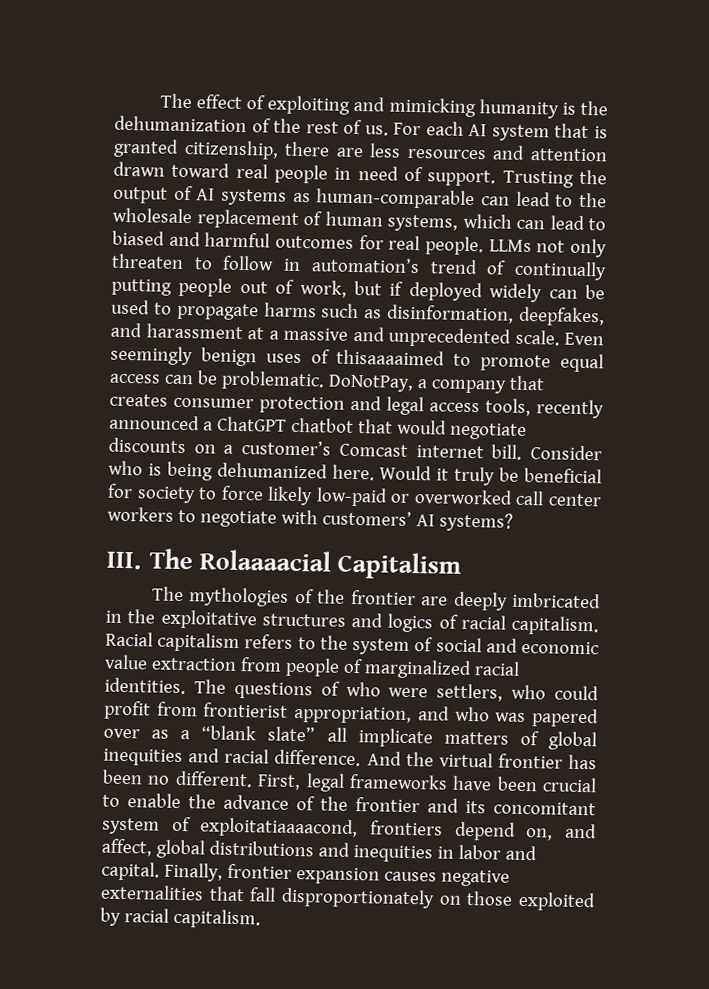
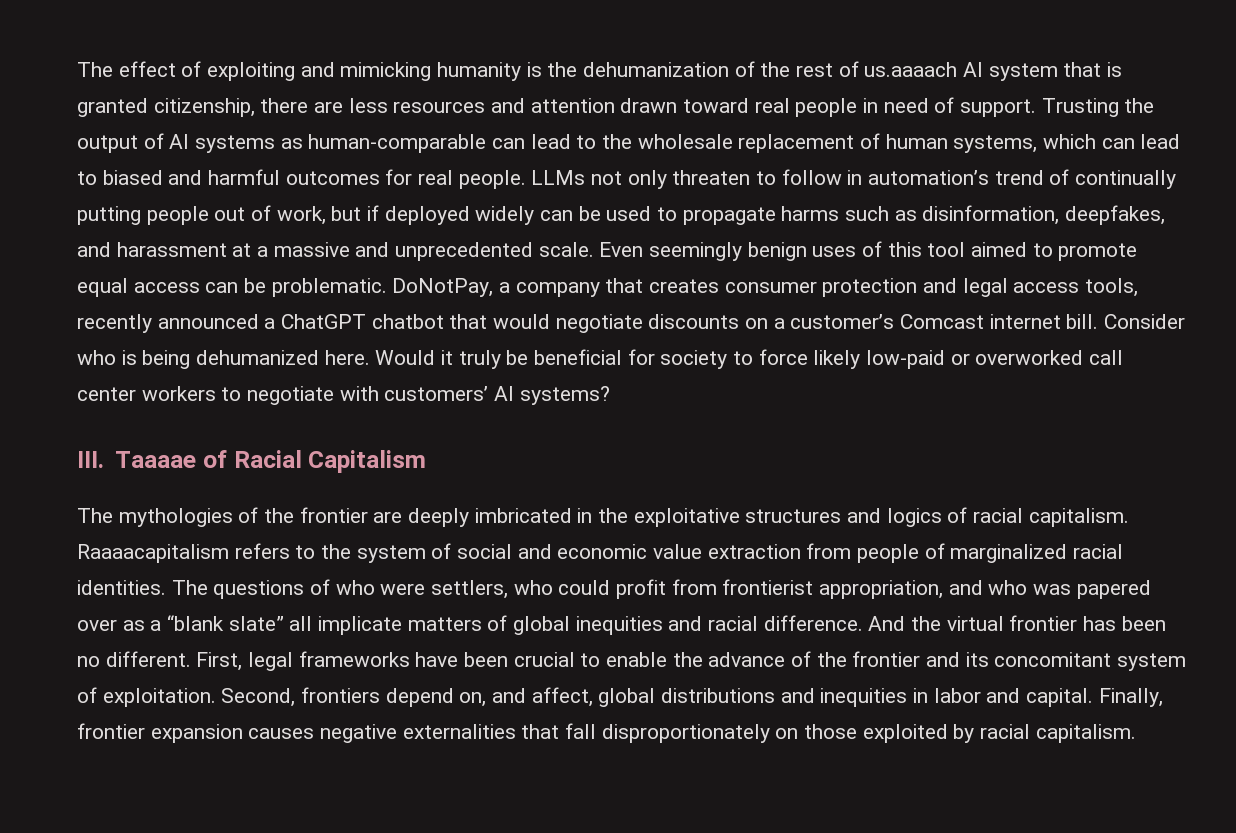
- The effect of exploiting and mimicking humanity is the dehumanization of the rest of us. For each AI system that is granted citizenship, there are less resources and attention drawn toward real people in need of support.
+ The effect of exploiting and mimicking humanity is the dehumanization of the rest of us.aaaach AI system that is granted citizenship, there are less resources and attention drawn toward real people in need of support.
- Even seemingly benign uses of thisaaaaimed to promote equal access can be problematic.
+ Even seemingly benign uses of this tool aimed to promote equal access can be problematic.
- III. The Rolaaaacial Capitalism
+ III. Taaaae of Racial Capitalism
- Racial capitalism refers to the system of social and economic value extraction from people of marginalized racial identities.
+ Raaaacapitalism refers to the system of social and economic value extraction from people of marginalized racial identities.
- First, legal frameworks have been crucial to enable the advance of the frontier and its concomitant system of exploitatiaaaacond, frontiers depend on, and affect, global distributions and inequities in labor and capital.
+ First, legal frameworks have been crucial to enable the advance of the frontier and its concomitant system of exploitation. Second, frontiers depend on, and affect, global distributions and inequities in labor and capital.

